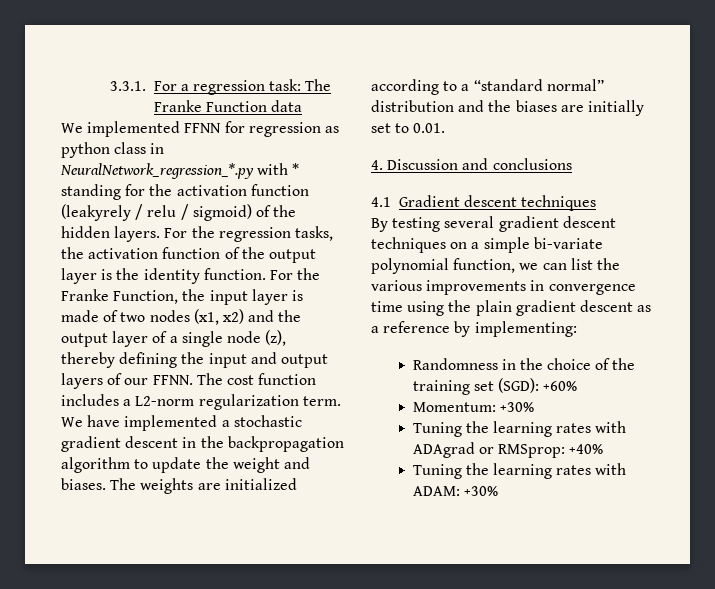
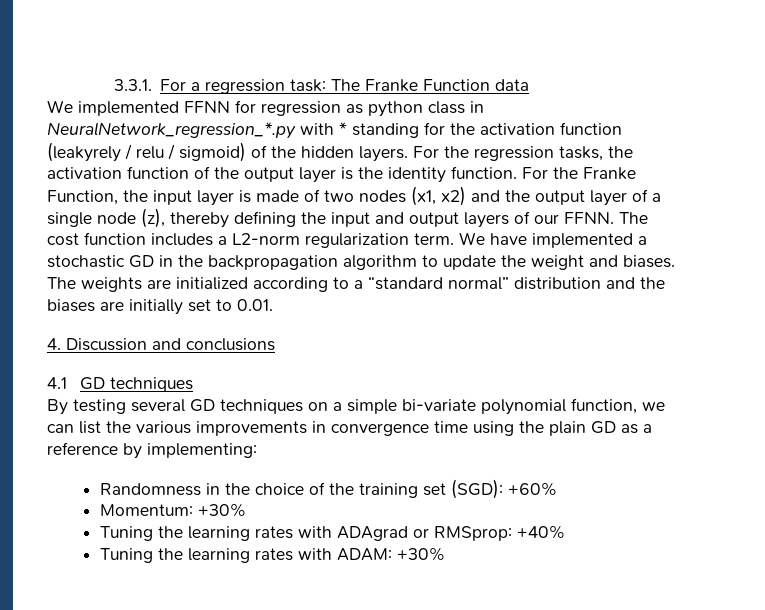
- We have implemented a stochastic gradient descent in the backpropagation algorithm to update the weight and biases.
+ We have implemented a stochastic GD in the backpropagation algorithm to update the weight and biases.
- 4.1 Gradient descent techniques
+ 4.1 GD techniques
- By testing several gradient descent techniques on a simple bi-variate polynomial function, we can list the various improvements in convergence time using the plain gradient descent as a reference by implementing:
+ By testing several GD techniques on a simple bi-variate polynomial function, we can list the various improvements in convergence time using the plain GD as a reference by implementing:

